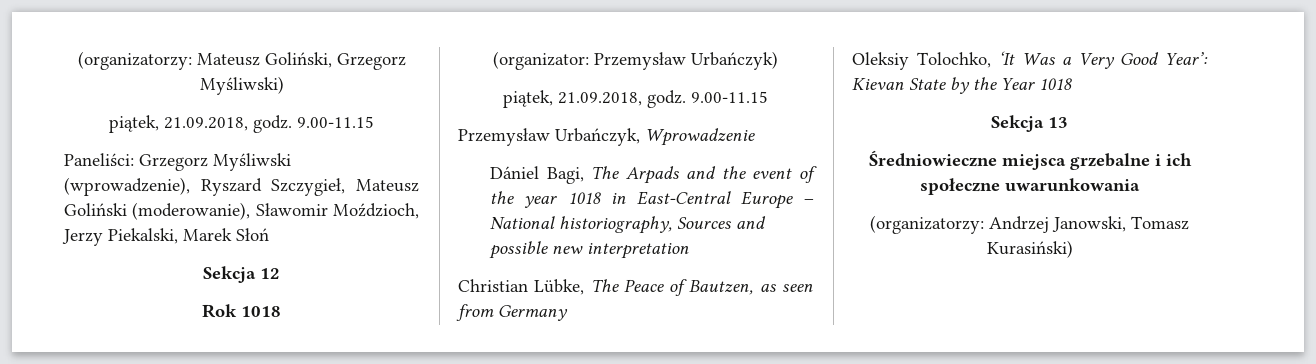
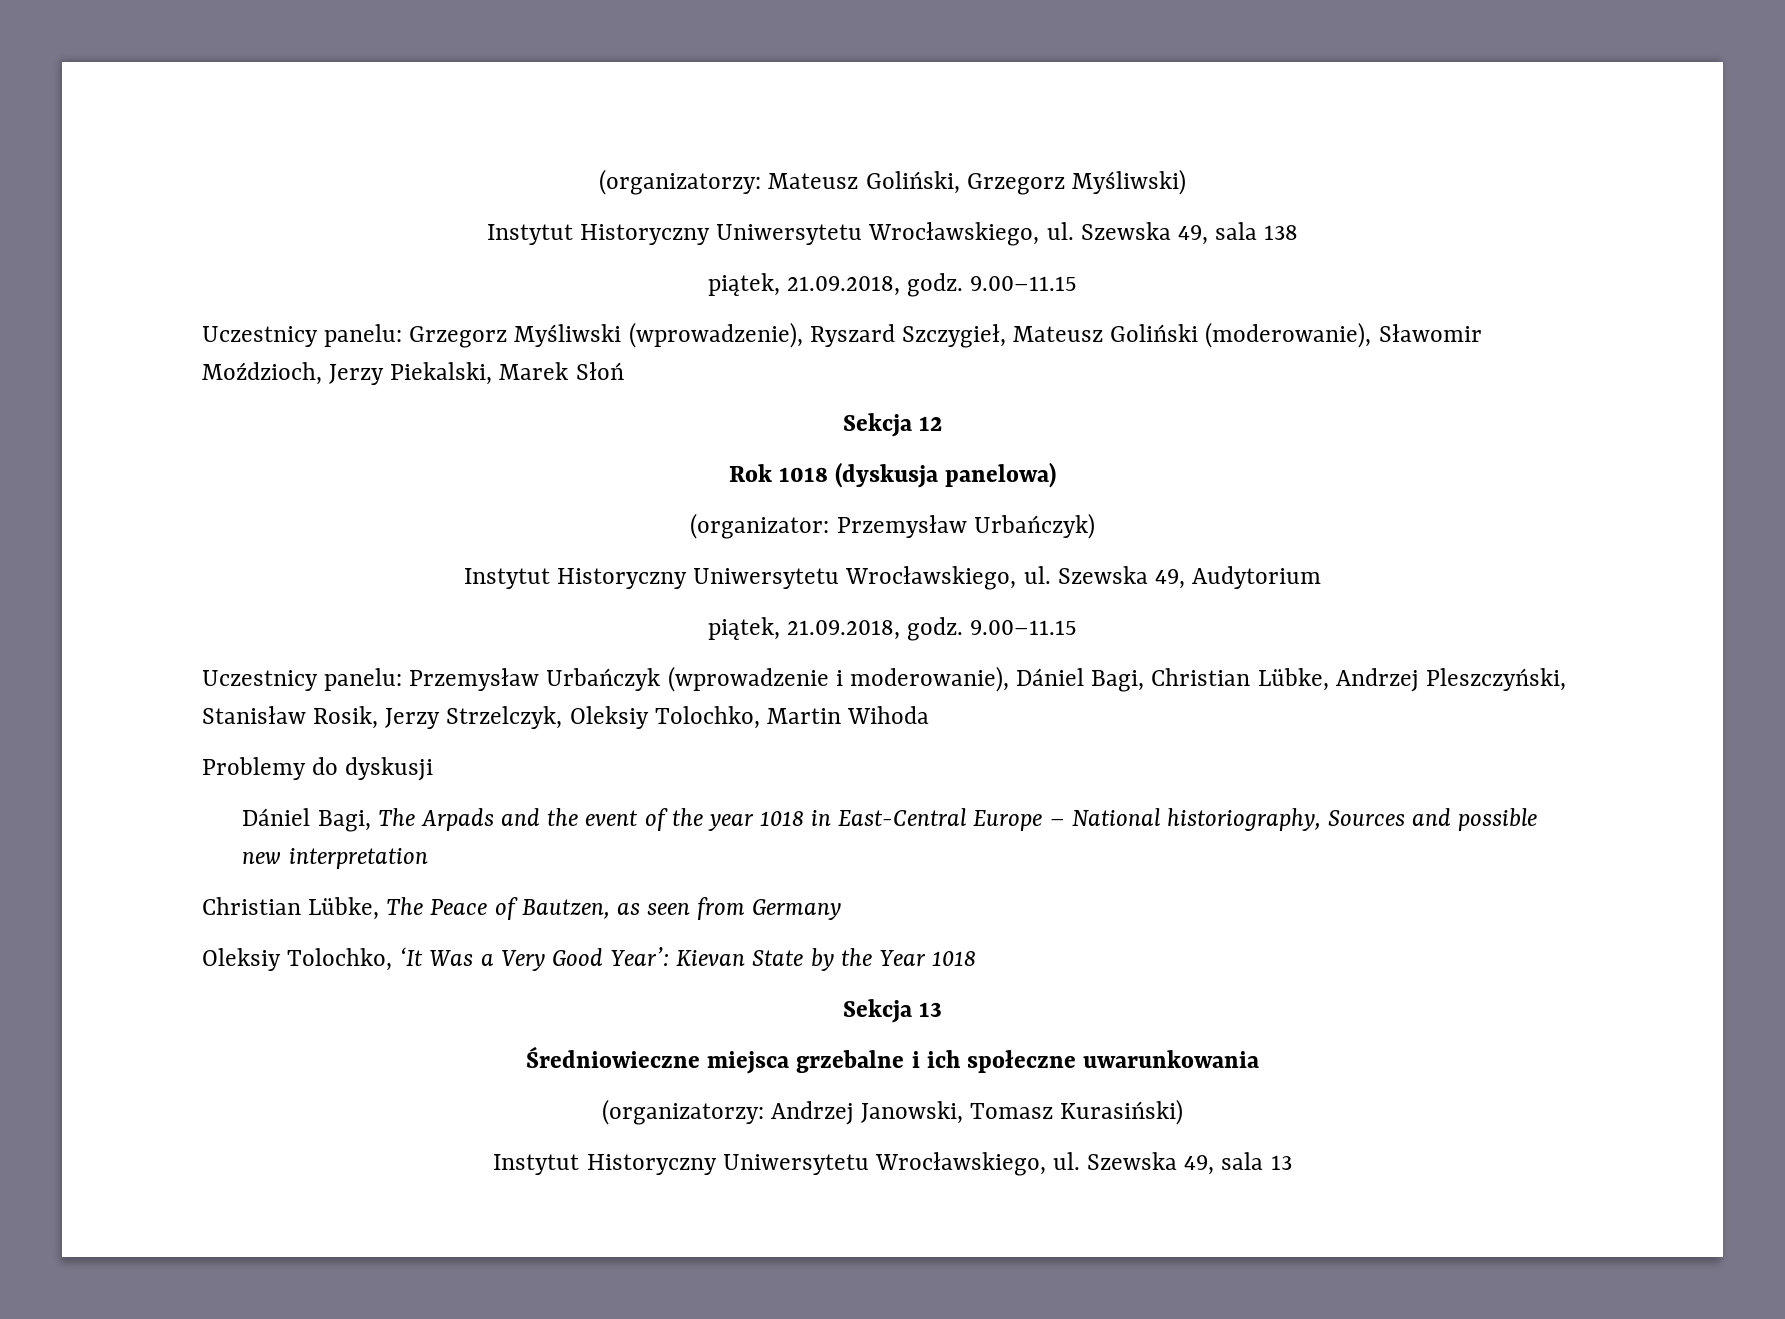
  (organizatorzy: Mateusz Goliński, Grzegorz Myśliwski)
- piątek, 21.09.2018, godz. 9.00-11.15
- Paneliści: Grzegorz Myśliwski (wprowadzenie), Ryszard Szczygieł, Mateusz Goliński (moderowanie), Sławomir Moździoch, Jerzy Piekalski, Marek Słoń
+ Instytut Historyczny Uniwersytetu Wrocławskiego, ul. Szewska 49, sala 138
+ piątek, 21.09.2018, godz. 9.00–11.15
+ Uczestnicy panelu: Grzegorz Myśliwski (wprowadzenie), Ryszard Szczygieł, Mateusz Goliński (moderowanie), Sławomir Moździoch, Jerzy Piekalski, Marek Słoń
- Rok 1018
+ Rok 1018 (dyskusja panelowa)
  (organizator: Przemysław Urbańczyk)
- piątek, 21.09.2018, godz. 9.00-11.15
- Przemysław Urbańczyk, Wprowadzenie
+ Instytut Historyczny Uniwersytetu Wrocławskiego, ul. Szewska 49, Audytorium
+ piątek, 21.09.2018, godz. 9.00–11.15
+ Uczestnicy panelu: Przemysław Urbańczyk (wprowadzenie i moderowanie), Dániel Bagi, Christian Lübke, Andrzej Pleszczyński, Stanisław Rosik, Jerzy Strzelczyk, Oleksiy Tolochko, Martin Wihoda
+ Problemy do dyskusji
+ Instytut Historyczny Uniwersytetu Wrocławskiego, ul. Szewska 49, sala 13

